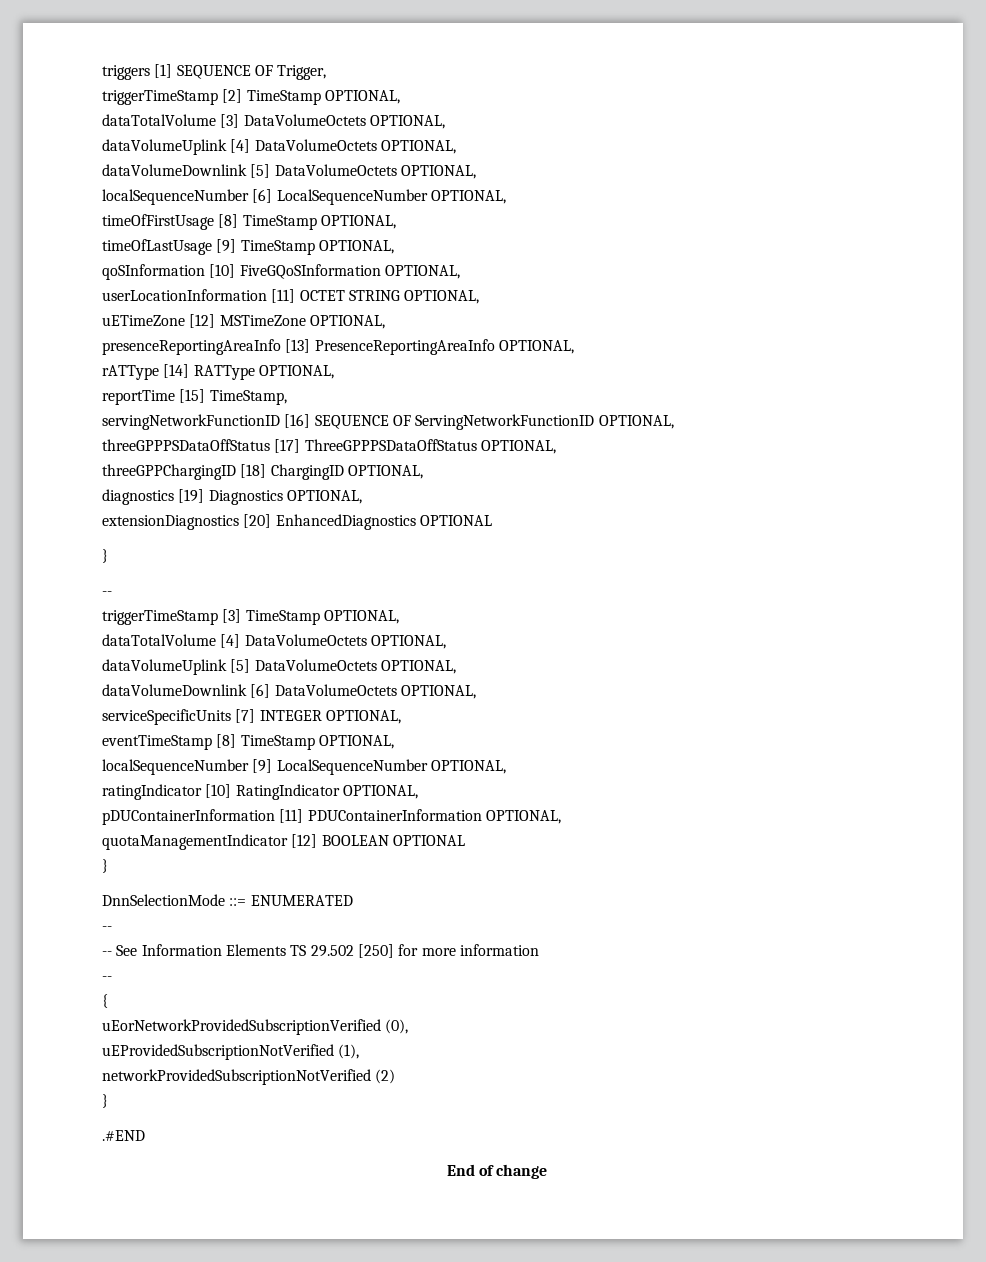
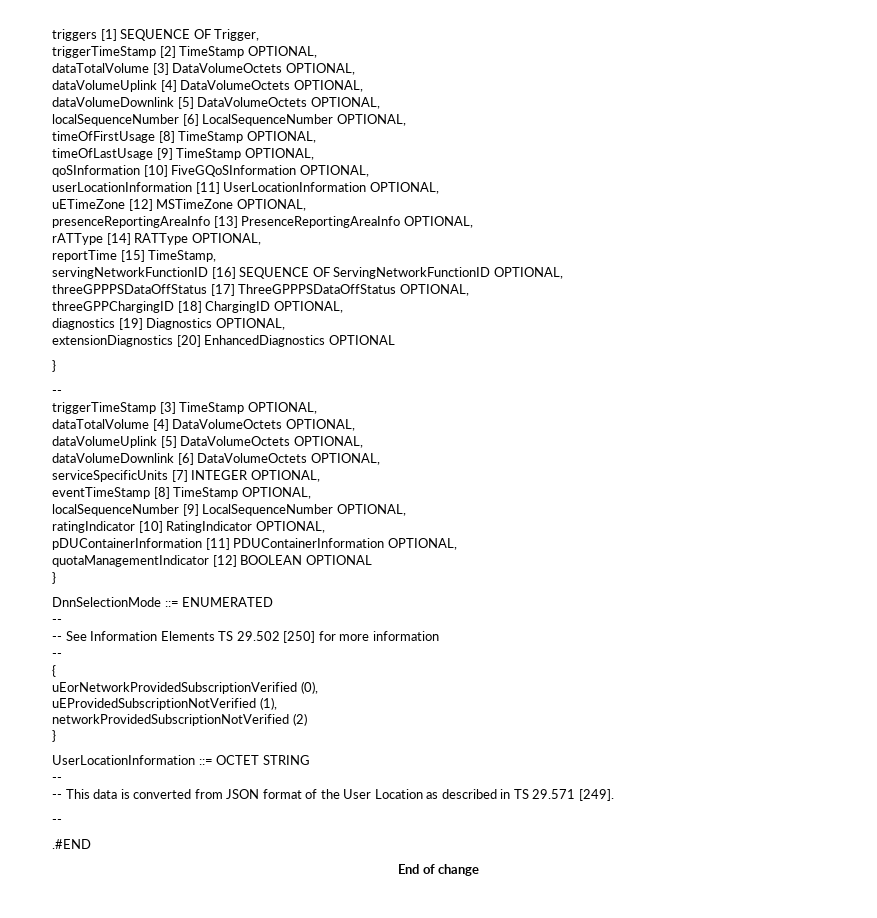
- userLocationInformation [11] OCTET STRING OPTIONAL,
+ userLocationInformation [11] UserLocationInformation OPTIONAL,
+ UserLocationInformation ::= OCTET STRING
+ --
+ -- This data is converted from JSON format of the User Location as described in TS 29.571 [249].
+ --

